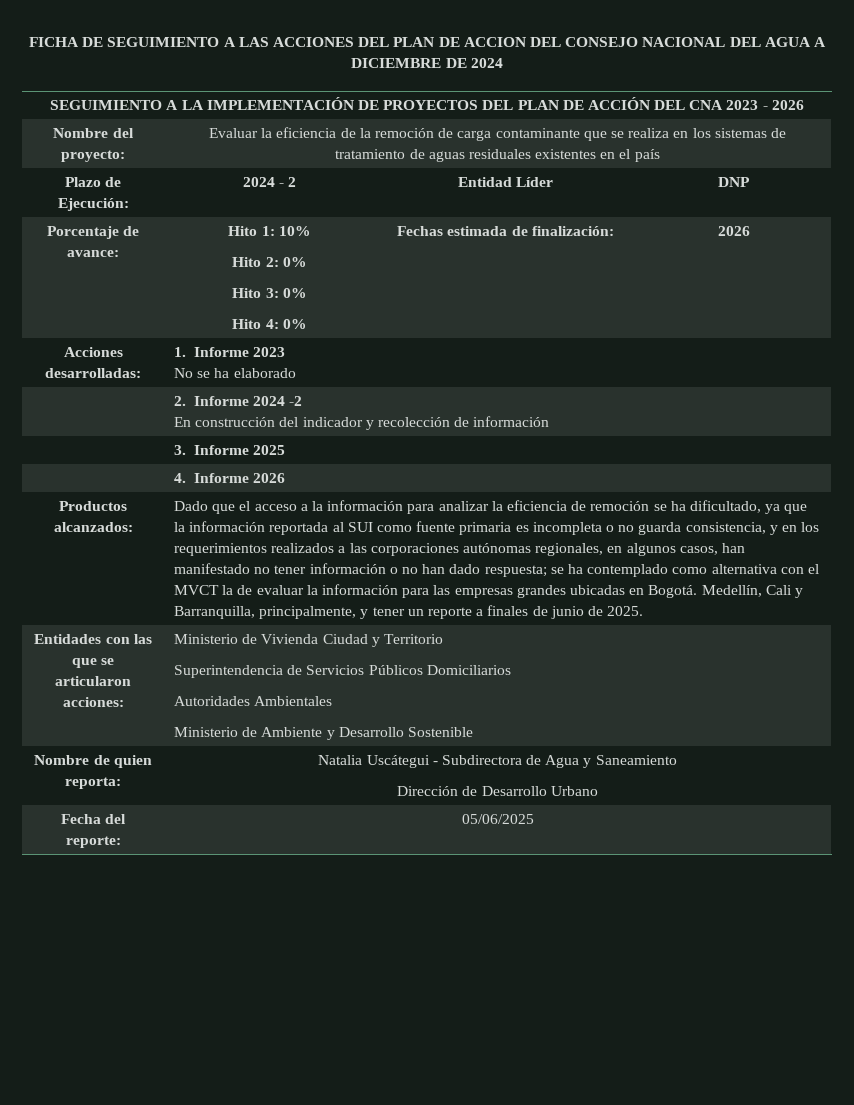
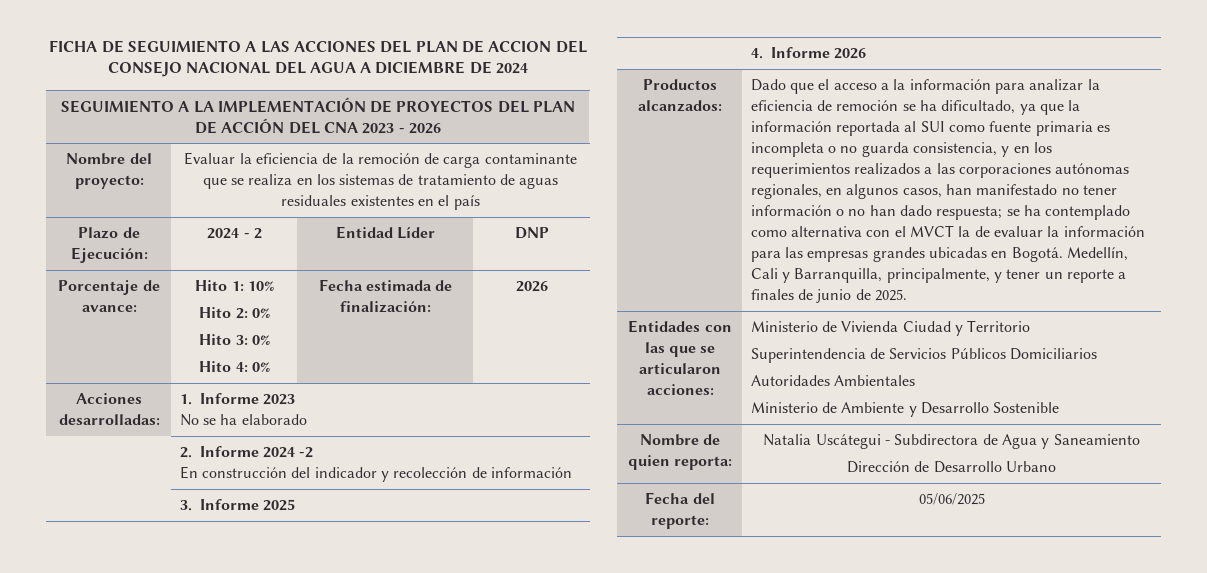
  Porcentaje de avance: | Hito 1: 10%
  Hito 2: 0%
  Hito 3: 0%
- Hito 4: 0% | Fechas estimada de finalización: | 2026
+ Hito 4: 0% | Fecha estimada de finalización: | 2026

